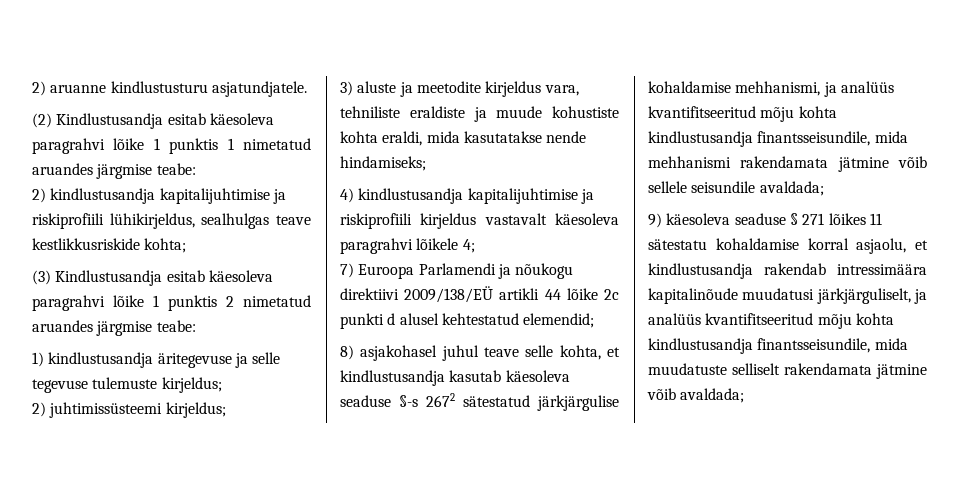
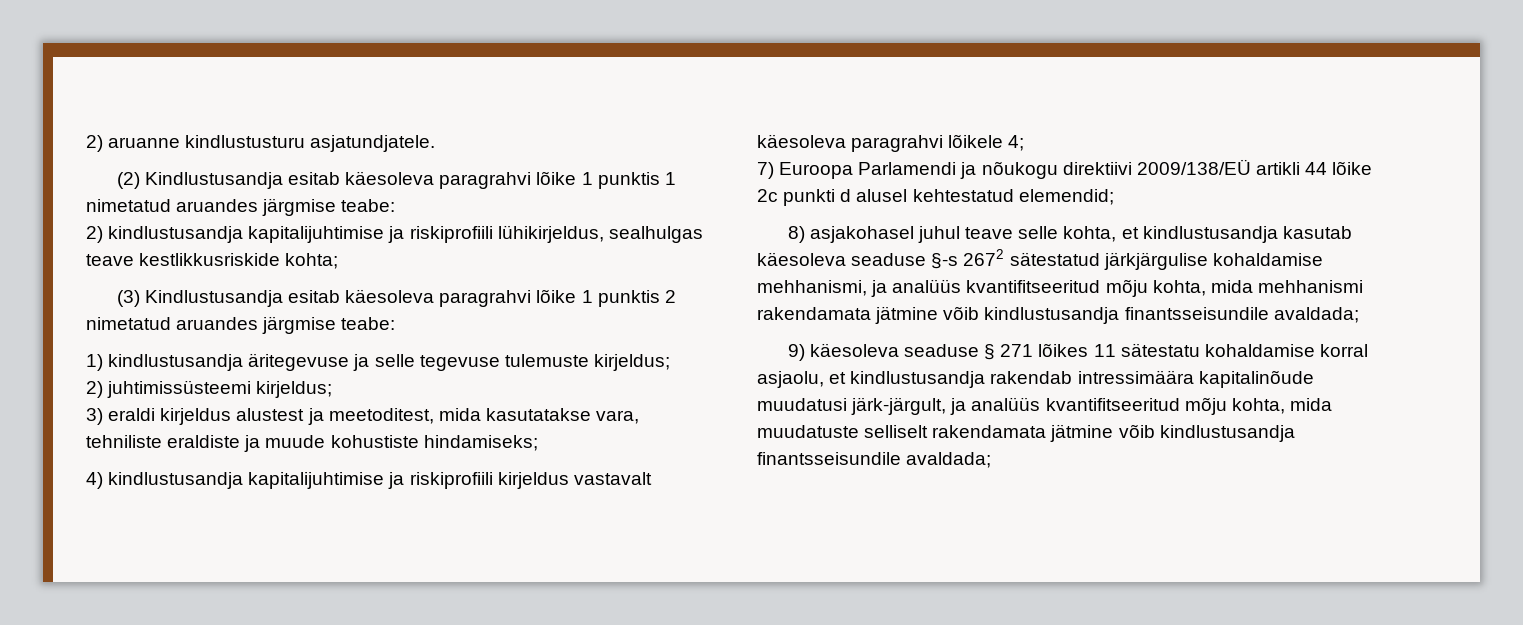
- 3) aluste ja meetodite kirjeldus vara, tehniliste eraldiste ja muude kohustiste kohta eraldi, mida kasutatakse nende hindamiseks;
+ 3) eraldi kirjeldus alustest ja meetoditest, mida kasutatakse vara, tehniliste eraldiste ja muude kohustiste hindamiseks;
- 8) asjakohasel juhul teave selle kohta, et kindlustusandja kasutab käesoleva seaduse §-s 2672 sätestatud järkjärgulise kohaldamise mehhanismi, ja analüüs kvantifitseeritud mõju kohta kindlustusandja finantsseisundile, mida mehhanismi rakendamata jätmine võib sellele seisundile avaldada;
+ 8) asjakohasel juhul teave selle kohta, et kindlustusandja kasutab käesoleva seaduse §-s 2672 sätestatud järkjärgulise kohaldamise mehhanismi, ja analüüs kvantifitseeritud mõju kohta, mida mehhanismi rakendamata jätmine võib kindlustusandja finantsseisundile avaldada;
- 9) käesoleva seaduse § 271 lõikes 11 sätestatu kohaldamise korral asjaolu, et kindlustusandja rakendab intressimäära kapitalinõude muudatusi järkjärguliselt, ja analüüs kvantifitseeritud mõju kohta kindlustusandja finantsseisundile, mida muudatuste selliselt rakendamata jätmine võib avaldada;
+ 9) käesoleva seaduse § 271 lõikes 11 sätestatu kohaldamise korral asjaolu, et kindlustusandja rakendab intressimäära kapitalinõude muudatusi järk-järgult, ja analüüs kvantifitseeritud mõju kohta, mida muudatuste selliselt rakendamata jätmine võib kindlustusandja finantsseisundile avaldada;

